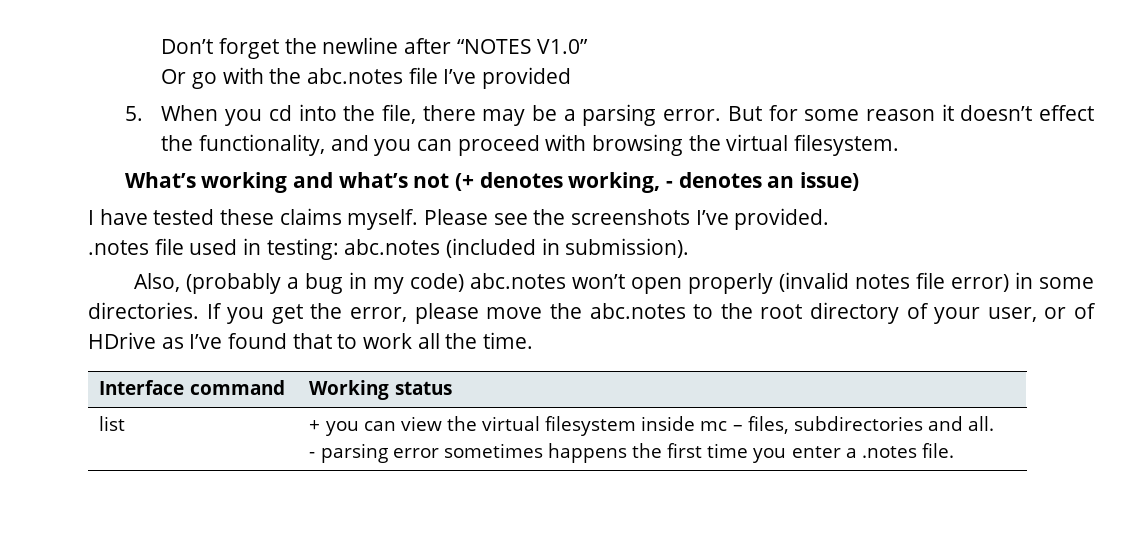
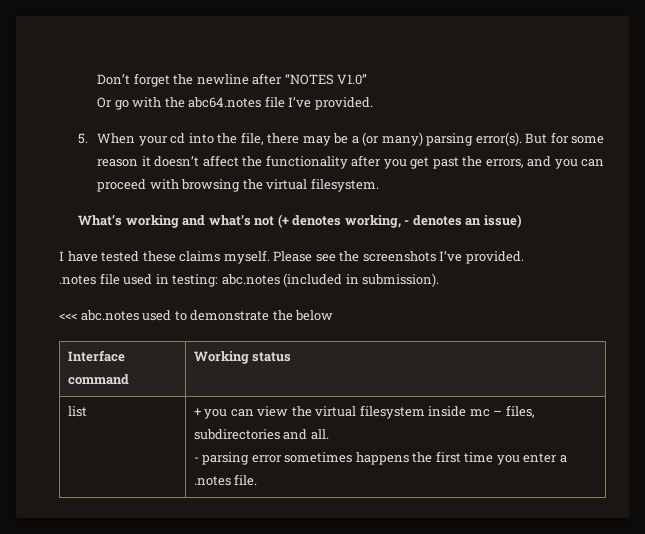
- Or go with the abc.notes file I’ve provided
+ Or go with the abc64.notes file I’ve provided.
- 5. When you cd into the file, there may be a parsing error.
+ 5. When your cd into the file, there may be a (or many) parsing error(s).
- But for some reason it doesn’t effect the functionality, and you can proceed with browsing the virtual filesystem.
+ But for some reason it doesn’t affect the functionality after you get past the errors, and you can proceed with browsing the virtual filesystem.
- Also, (probably a bug in my code) abc.notes won’t open properly (invalid notes file error) in some directories. If you get the error, please move the abc.notes to the root directory of your user, or of HDrive as I’ve found that to work all the time.
+ <<< abc.notes used to demonstrate the below

